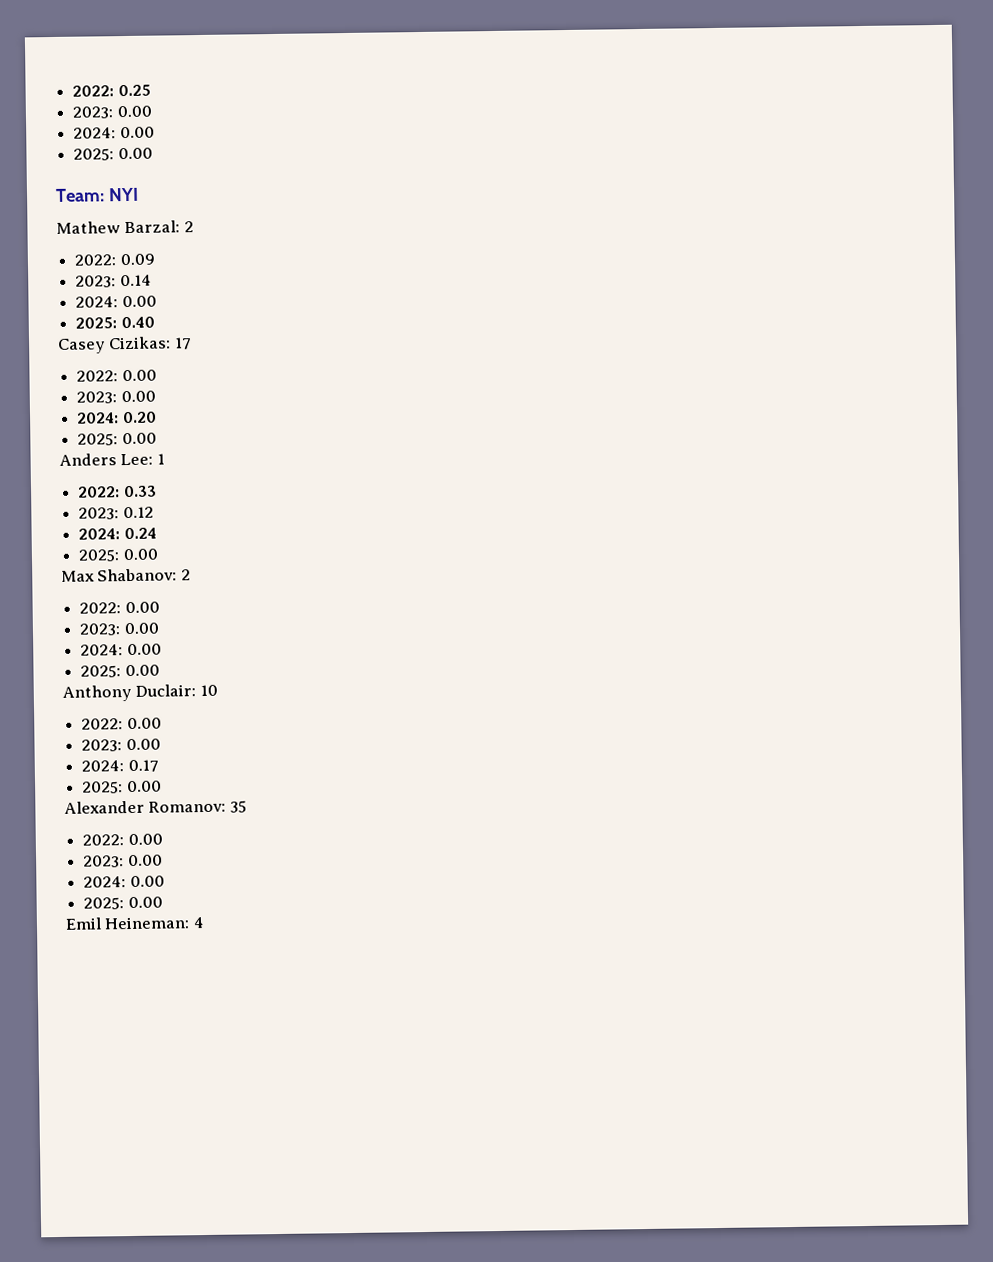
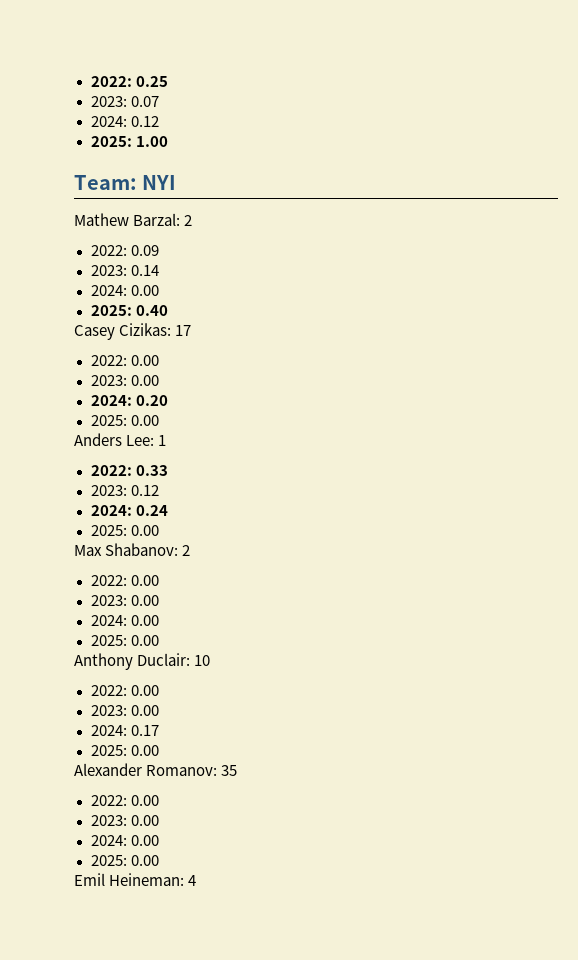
  2022: 0.25
- 2023: 0.00
- 2024: 0.00
- 2025: 0.00
+ 2023: 0.07
+ 2024: 0.12
+ 2025: 1.00

